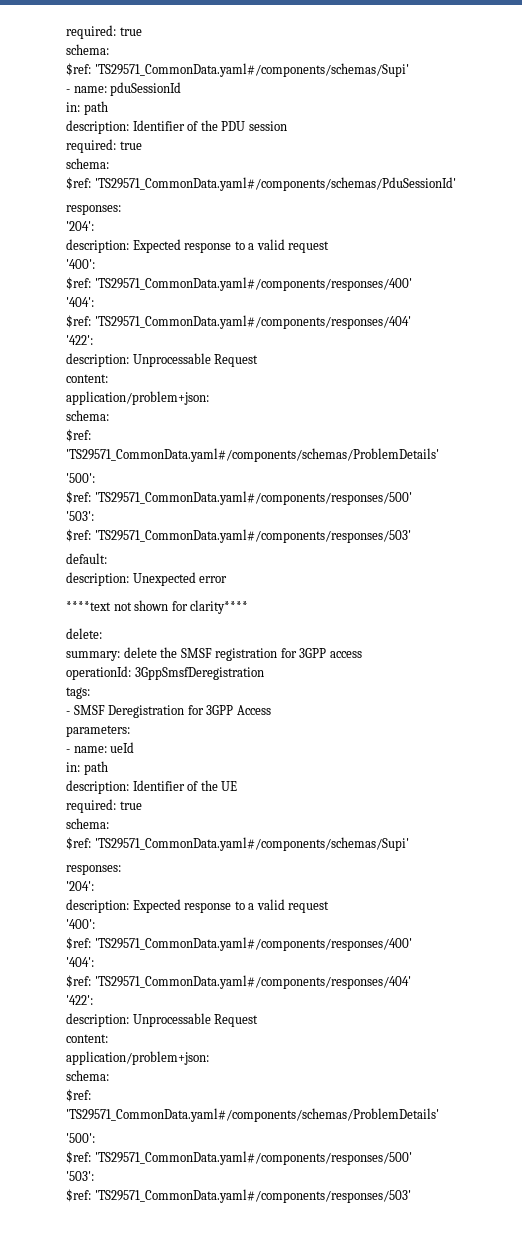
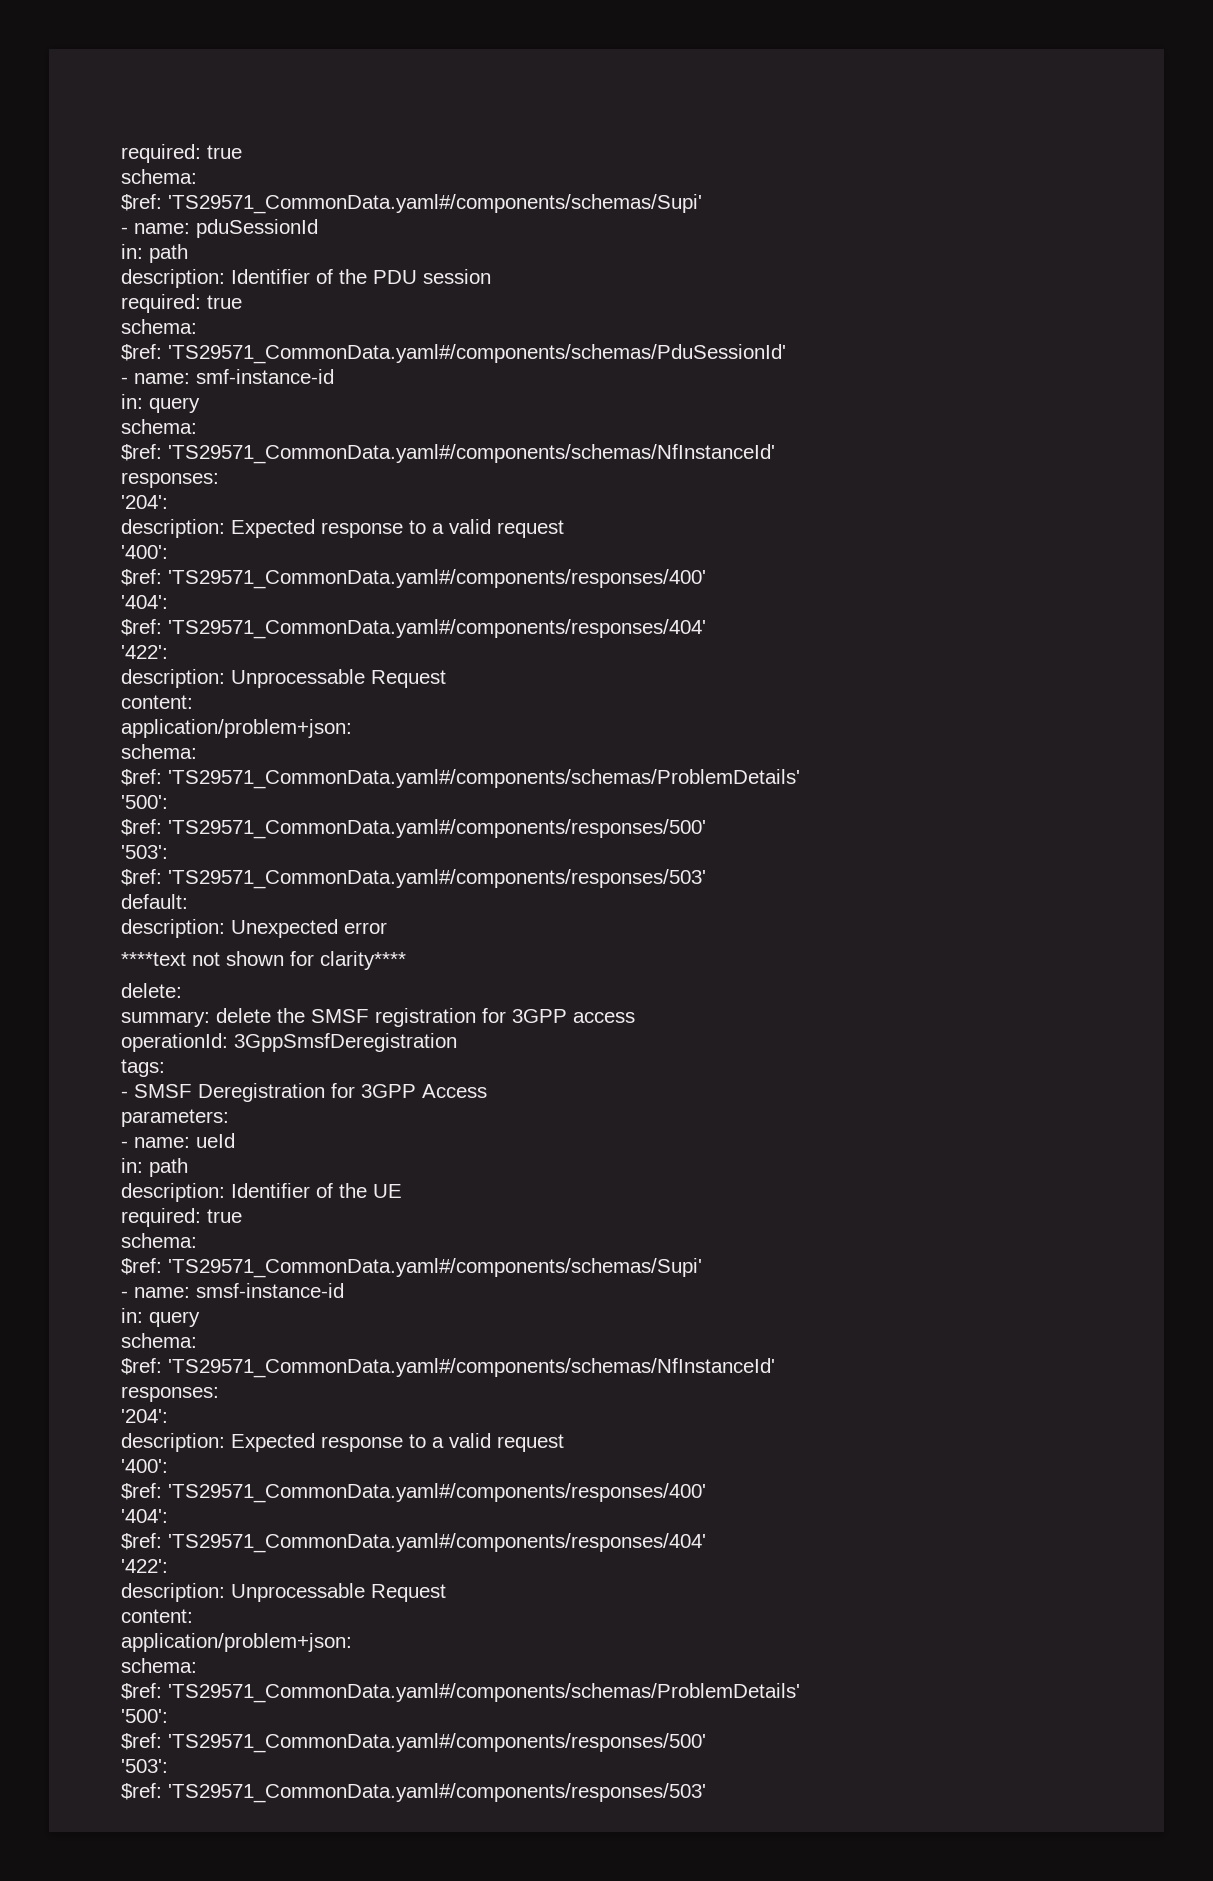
+ - name: smf-instance-id
+ in: query
+ schema:
+ $ref: 'TS29571_CommonData.yaml#/components/schemas/NfInstanceId'
+ - name: smsf-instance-id
+ in: query
+ schema:
+ $ref: 'TS29571_CommonData.yaml#/components/schemas/NfInstanceId'

